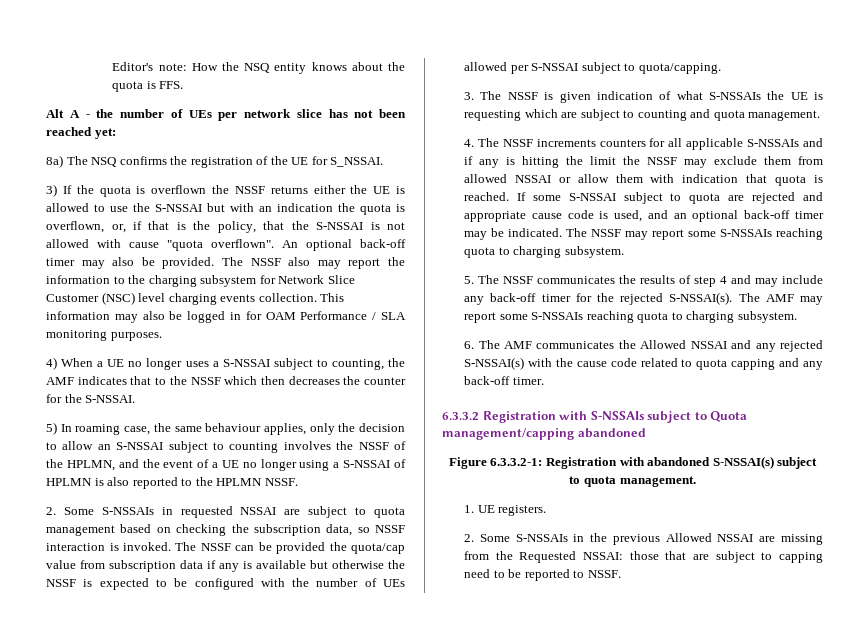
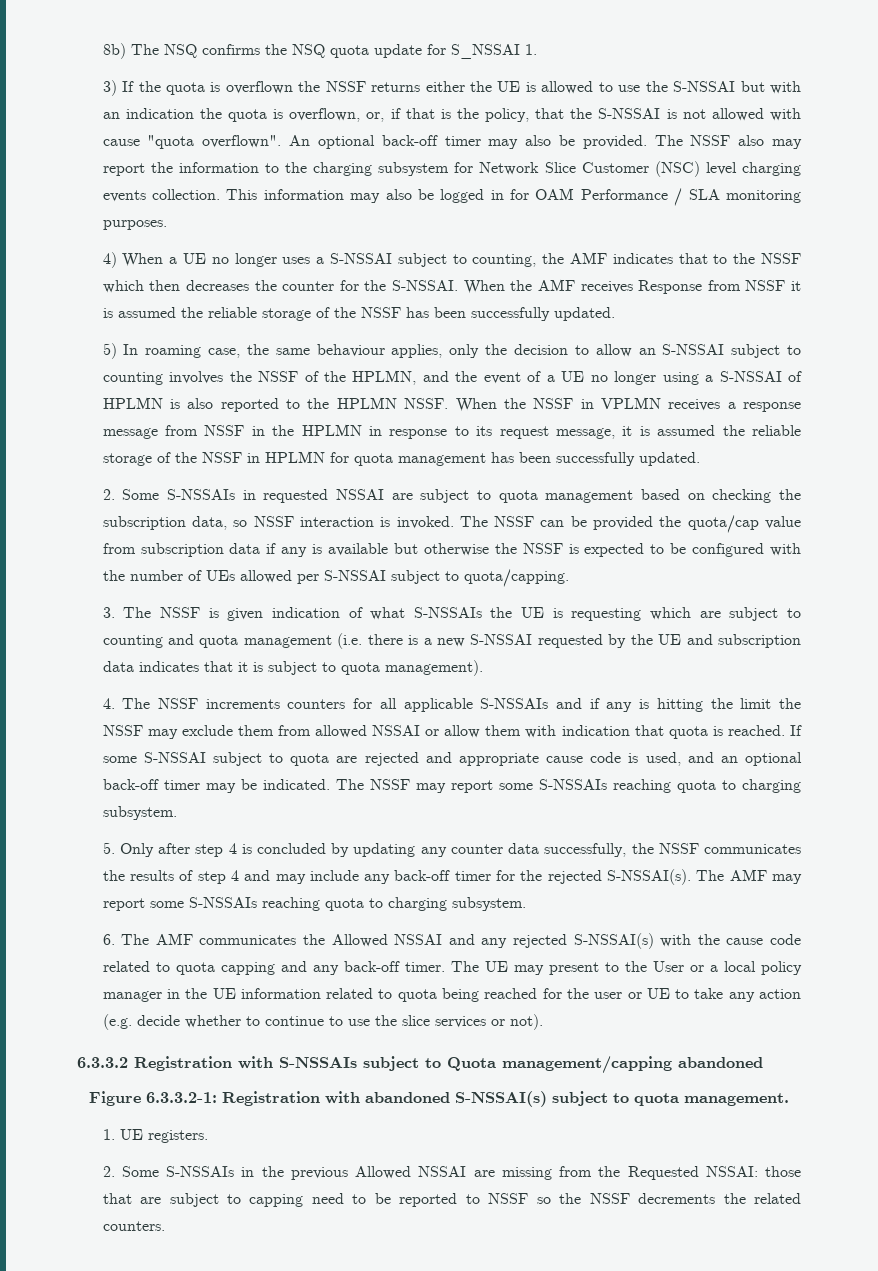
- Editor's note: How the NSQ entity knows about the quota is FFS.
- Alt A - the number of UEs per network slice has not been reached yet:
- 8a) The NSQ confirms the registration of the UE for S_NSSAI.
+ 8b) The NSQ confirms the NSQ quota update for S_NSSAI 1.
+ When the AMF receives Response from NSSF it is assumed the reliable storage of the NSSF has been successfully updated.
+ When the NSSF in VPLMN receives a response message from NSSF in the HPLMN in response to its request message, it is assumed the reliable storage of the NSSF in HPLMN for quota management has been successfully updated.
- 3. The NSSF is given indication of what S-NSSAIs the UE is requesting which are subject to counting and quota management.
+ 3. The NSSF is given indication of what S-NSSAIs the UE is requesting which are subject to counting and quota management (i.e. there is a new S-NSSAI requested by the UE and subscription data indicates that it is subject to quota management).
- 5. The NSSF communicates the results of step 4 and may include any back-off timer for the rejected S-NSSAI(s).
+ 5. Only after step 4 is concluded by updating any counter data successfully, the NSSF communicates the results of step 4 and may include any back-off timer for the rejected S-NSSAI(s).
+ The UE may present to the User or a local policy manager in the UE information related to quota being reached for the user or UE to take any action (e.g. decide whether to continue to use the slice services or not).
- 2. Some S-NSSAIs in the previous Allowed NSSAI are missing from the Requested NSSAI: those that are subject to capping need to be reported to NSSF.
+ 2. Some S-NSSAIs in the previous Allowed NSSAI are missing from the Requested NSSAI: those that are subject to capping need to be reported to NSSF so the NSSF decrements the related counters.

